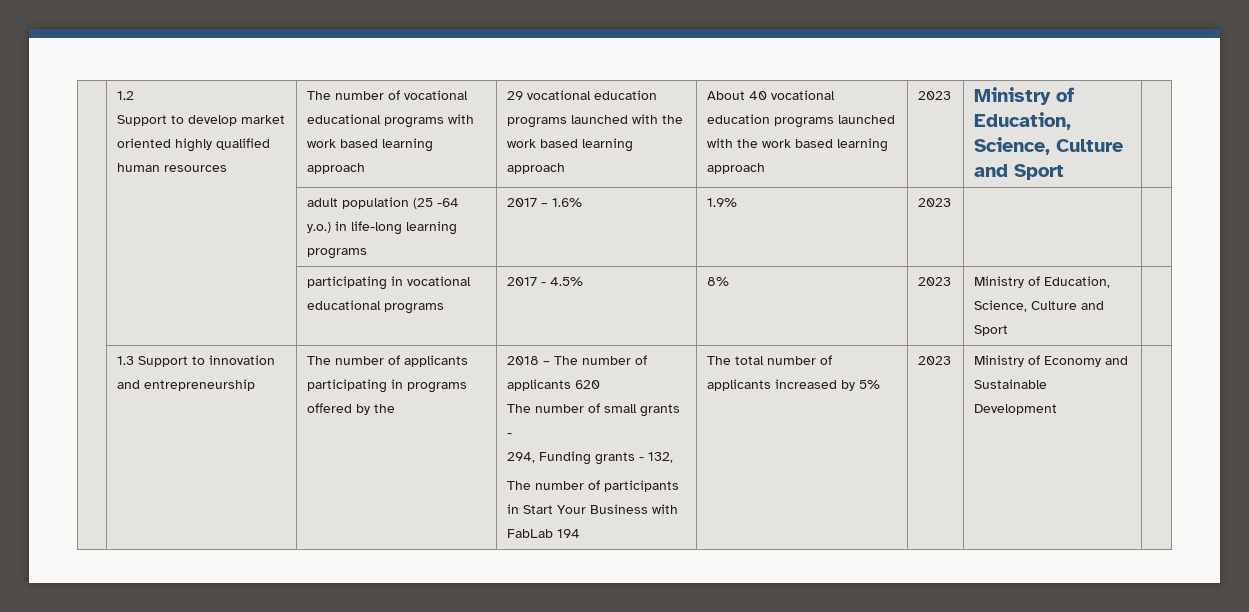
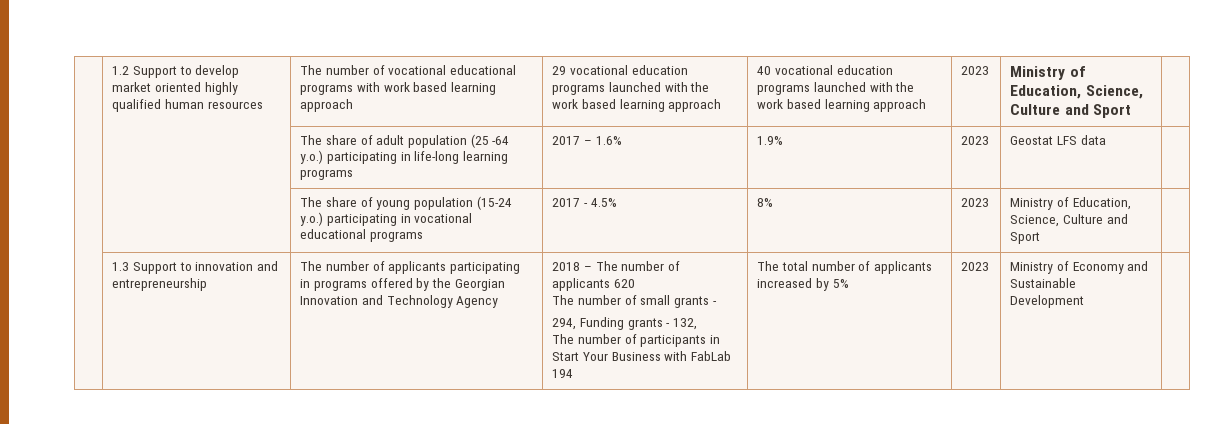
- 1.2
- Support to develop market oriented highly qualified human resources
+ 1.2 Support to develop market oriented highly qualified human resources
- About 40 vocational education programs launched with the work based learning approach
+ 40 vocational education programs launched with the work based learning approach
- | | adult population (25 -64 y.o.) in life-long learning programs | 2017 – 1.6% | 1.9% | 2023 | |
- | | participating in vocational educational programs | 2017 - 4.5% | 8% | 2023 | Ministry of Education, Science, Culture and Sport |
+ | | The share of adult population (25 -64 y.o.) participating in life-long learning programs | 2017 – 1.6% | 1.9% | 2023 | Geostat LFS data |
+ | | The share of young population (15-24 y.o.) participating in vocational educational programs | 2017 - 4.5% | 8% | 2023 | Ministry of Education, Science, Culture and Sport |
- The number of applicants participating in programs offered by the
+ The number of applicants participating in programs offered by the Georgian Innovation and Technology Agency

